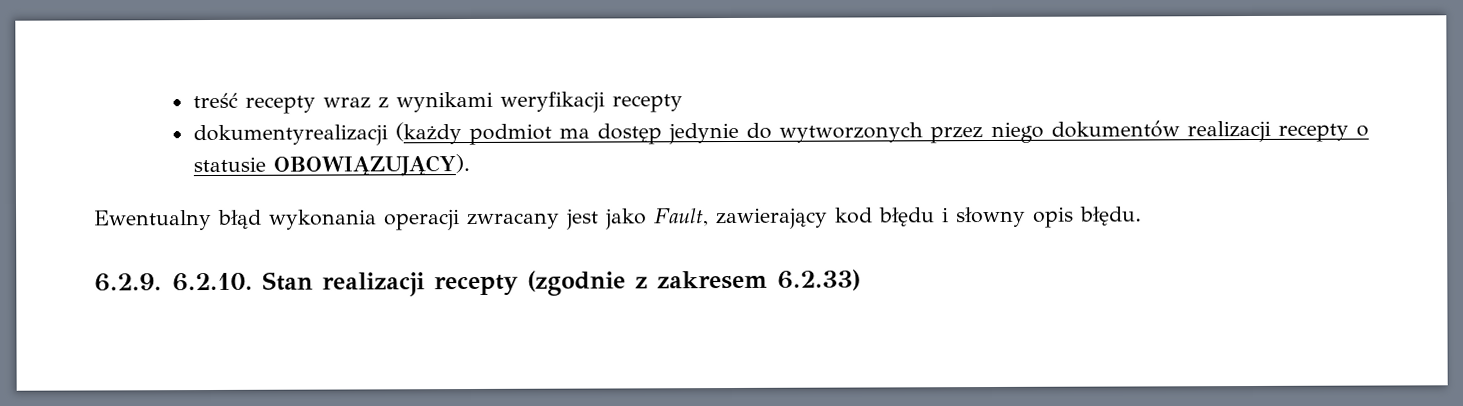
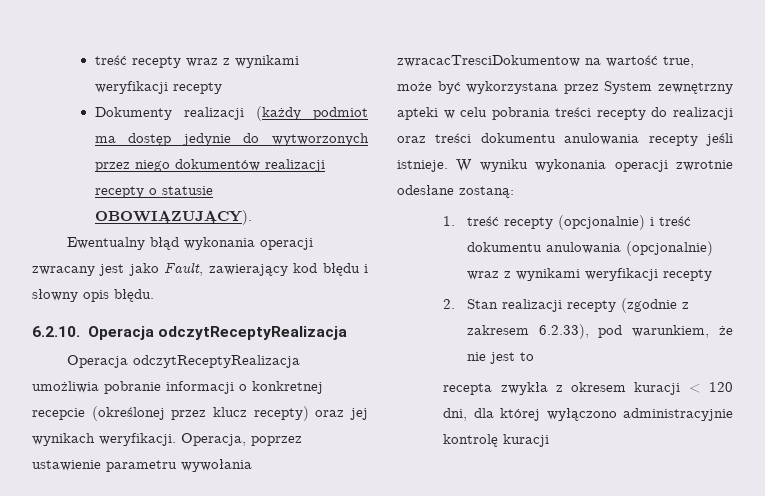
- dokumentyrealizacji (każdy podmiot ma dostęp jedynie do wytworzonych przez niego dokumentów realizacji recepty o statusie OBOWIĄZUJĄCY).
+ Dokumenty realizacji (każdy podmiot ma dostęp jedynie do wytworzonych przez niego dokumentów realizacji recepty o statusie OBOWIĄZUJĄCY).
- 6.2.9. 6.2.10. Stan realizacji recepty (zgodnie z zakresem 6.2.33)
+ 6.2.10. Operacja odczytReceptyRealizacja
+ Operacja odczytReceptyRealizacja umożliwia pobranie informacji o konkretnej recepcie (określonej przez klucz recepty) oraz jej wynikach weryfikacji. Operacja, poprzez ustawienie parametru wywołania zwracacTresciDokumentow na wartość true, może być wykorzystana przez System zewnętrzny apteki w celu pobrania treści recepty do realizacji oraz treści dokumentu anulowania recepty jeśli istnieje. W wyniku wykonania operacji zwrotnie odesłane zostaną:
+ 1. treść recepty (opcjonalnie) i treść dokumentu anulowania (opcjonalnie) wraz z wynikami weryfikacji recepty
+ 2. Stan realizacji recepty (zgodnie z zakresem 6.2.33), pod warunkiem, że nie jest to
+ recepta zwykła z okresem kuracji < 120 dni, dla której wyłączono administracyjnie kontrolę kuracji

